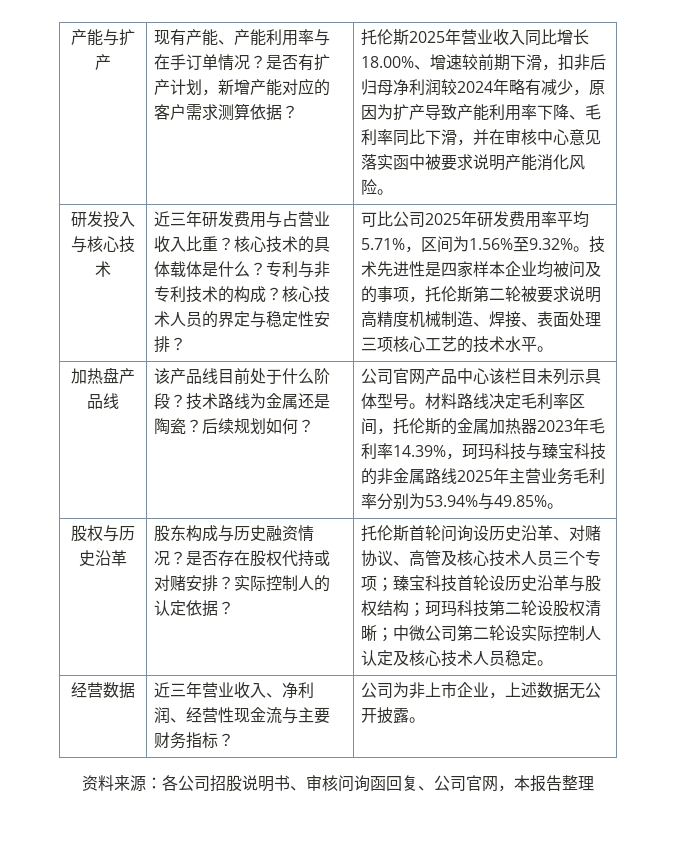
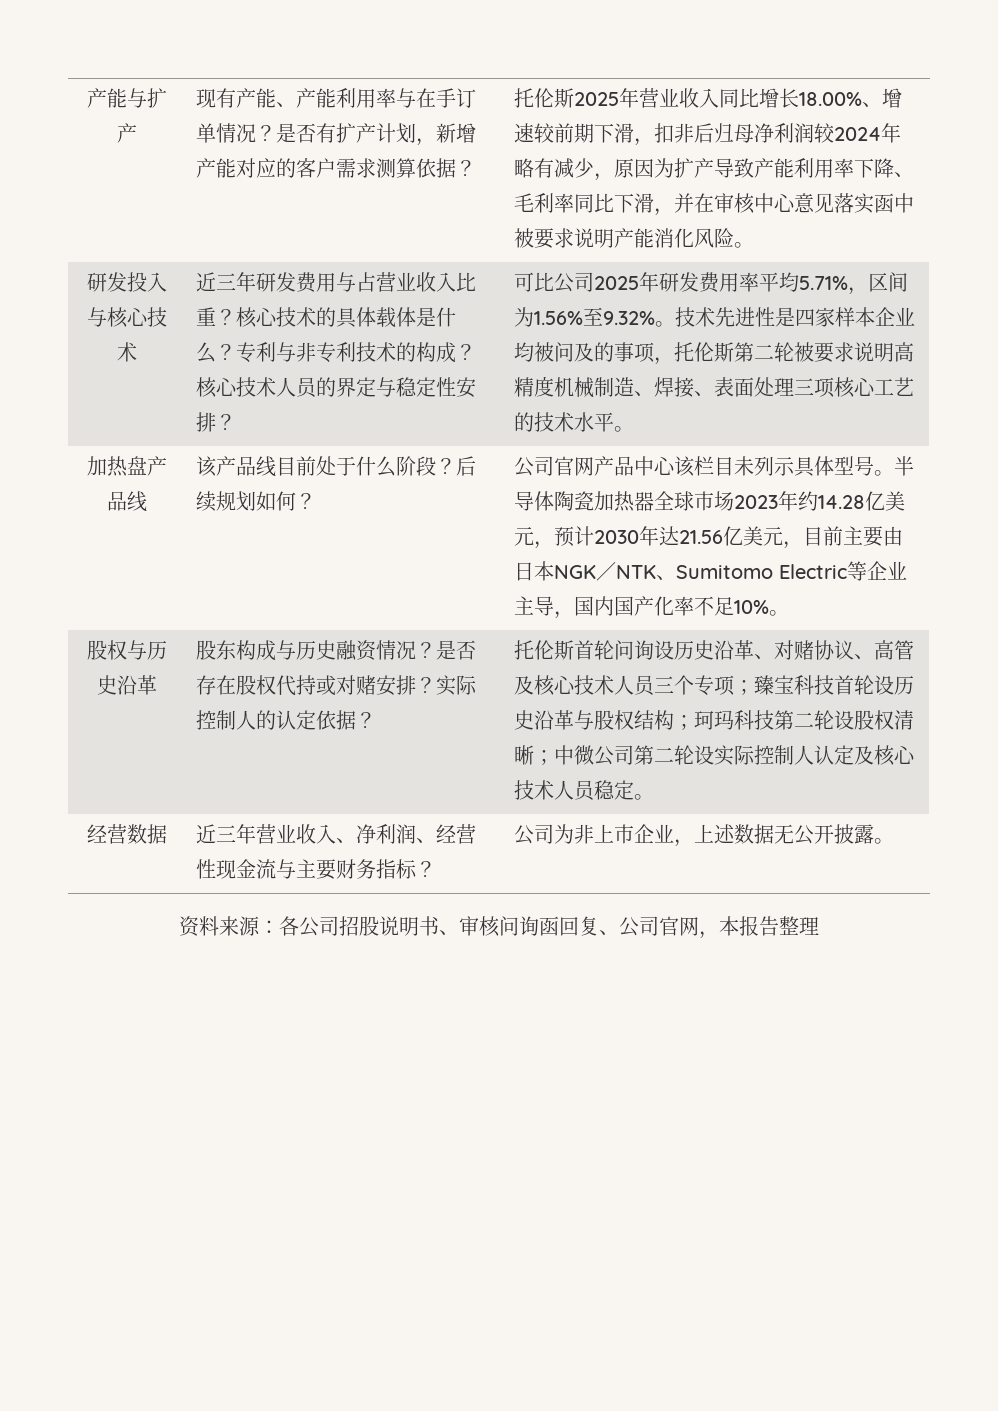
- 技术路线为金属还是陶瓷？
- 材料路线决定毛利率区间，托伦斯的金属加热器2023年毛利率14.39%，珂玛科技与臻宝科技的非金属路线2025年主营业务毛利率分别为53.94%与49.85%。
+ 半导体陶瓷加热器全球市场2023年约14.28亿美元，预计2030年达21.56亿美元，目前主要由日本NGK／NTK、Sumitomo Electric等企业主导，国内国产化率不足10%。

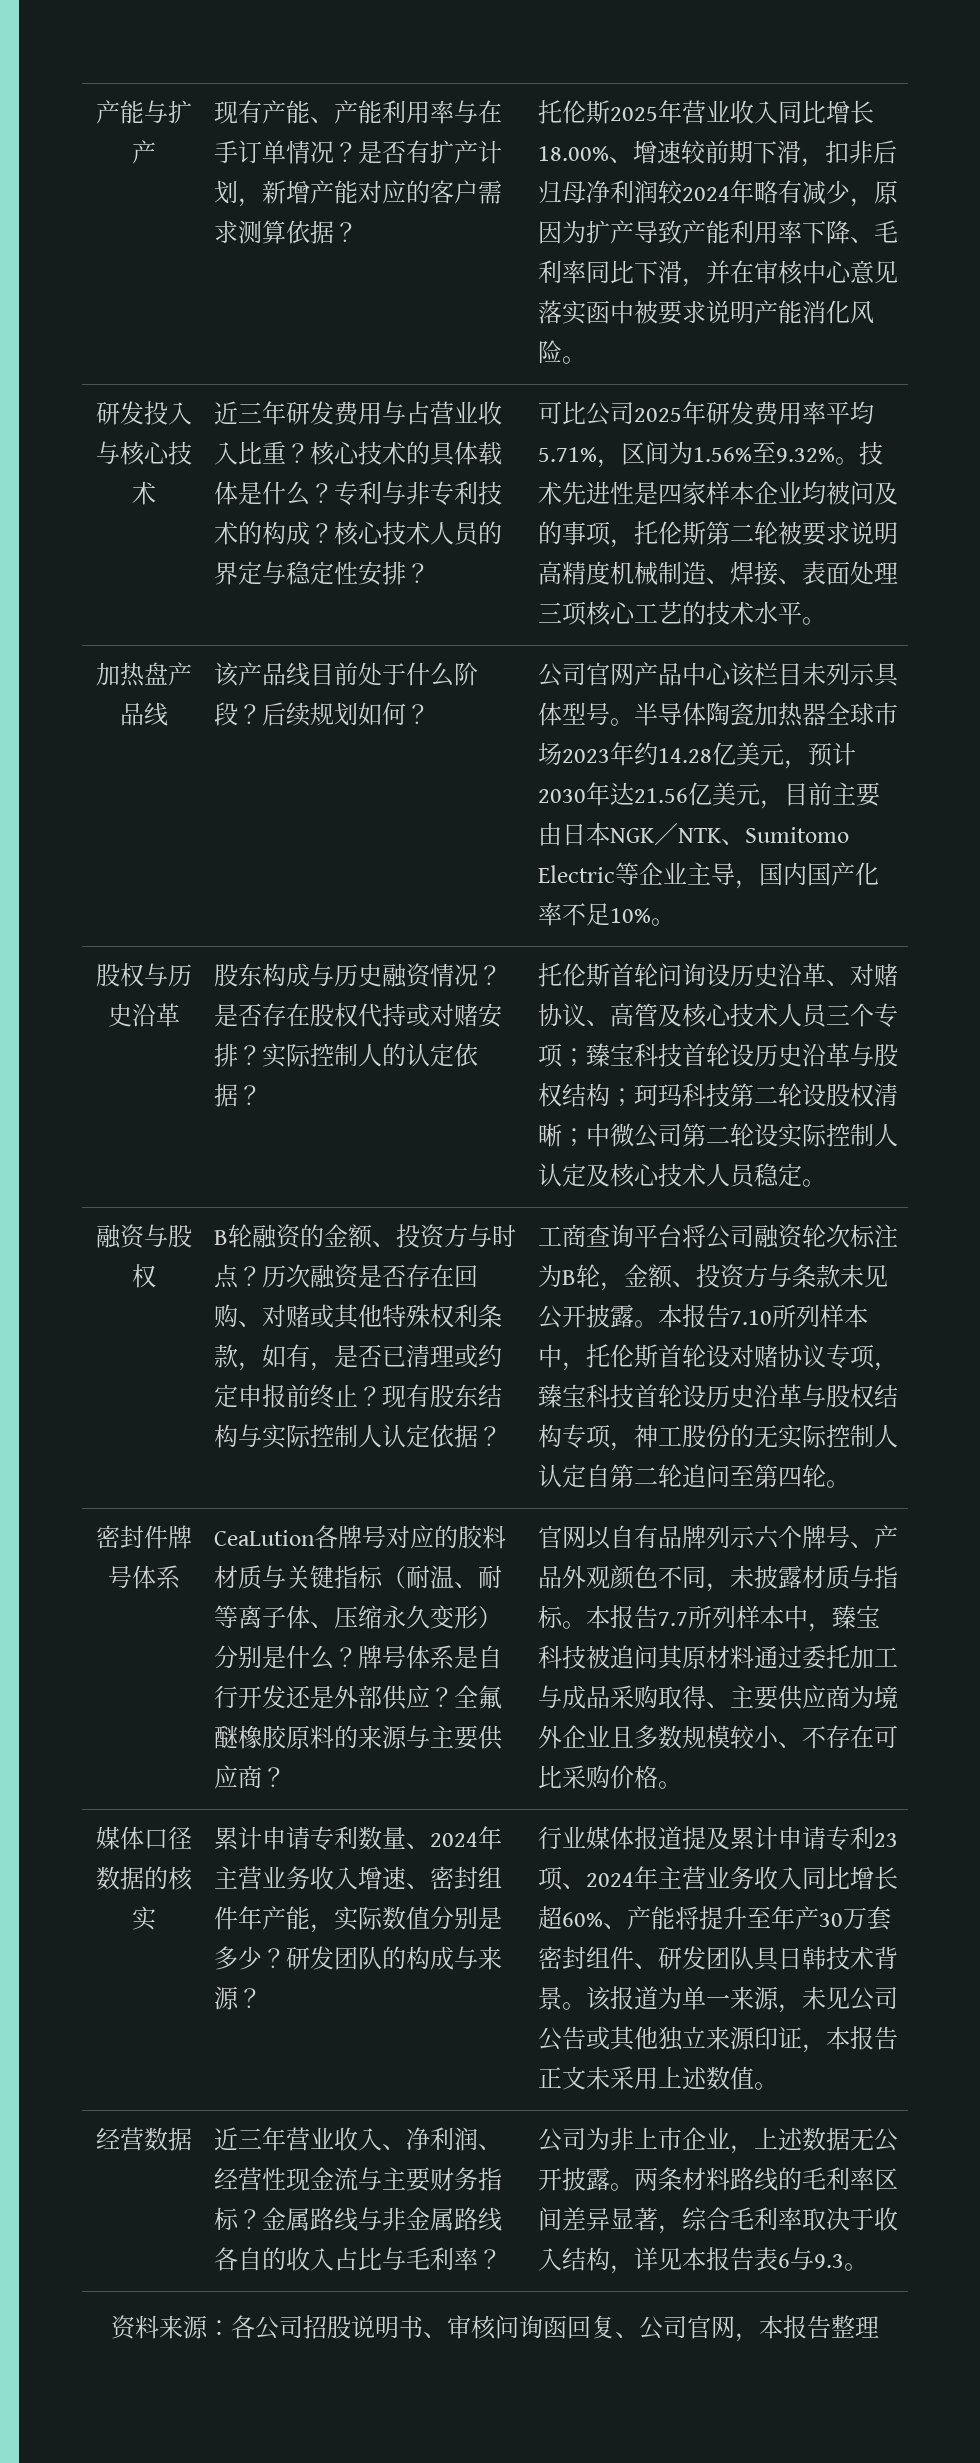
+ 融资与股权 | B轮融资的金额、投资方与时点？历次融资是否存在回购、对赌或其他特殊权利条款，如有，是否已清理或约定申报前终止？现有股东结构与实际控制人认定依据？ | 工商查询平台将公司融资轮次标注为B轮，金额、投资方与条款未见公开披露。本报告7.10所列样本中，托伦斯首轮设对赌协议专项，臻宝科技首轮设历史沿革与股权结构专项，神工股份的无实际控制人认定自第二轮追问至第四轮。
+ 密封件牌号体系 | CeaLution各牌号对应的胶料材质与关键指标（耐温、耐等离子体、压缩永久变形）分别是什么？牌号体系是自行开发还是外部供应？全氟醚橡胶原料的来源与主要供应商？ | 官网以自有品牌列示六个牌号、产品外观颜色不同，未披露材质与指标。本报告7.7所列样本中，臻宝科技被追问其原材料通过委托加工与成品采购取得、主要供应商为境外企业且多数规模较小、不存在可比采购价格。
+ 媒体口径数据的核实 | 累计申请专利数量、2024年主营业务收入增速、密封组件年产能，实际数值分别是多少？研发团队的构成与来源？ | 行业媒体报道提及累计申请专利23项、2024年主营业务收入同比增长超60%、产能将提升至年产30万套密封组件、研发团队具日韩技术背景。该报道为单一来源，未见公司公告或其他独立来源印证，本报告正文未采用上述数值。
+ 金属路线与非金属路线各自的收入占比与毛利率？
+ 两条材料路线的毛利率区间差异显著，综合毛利率取决于收入结构，详见本报告表6与9.3。

